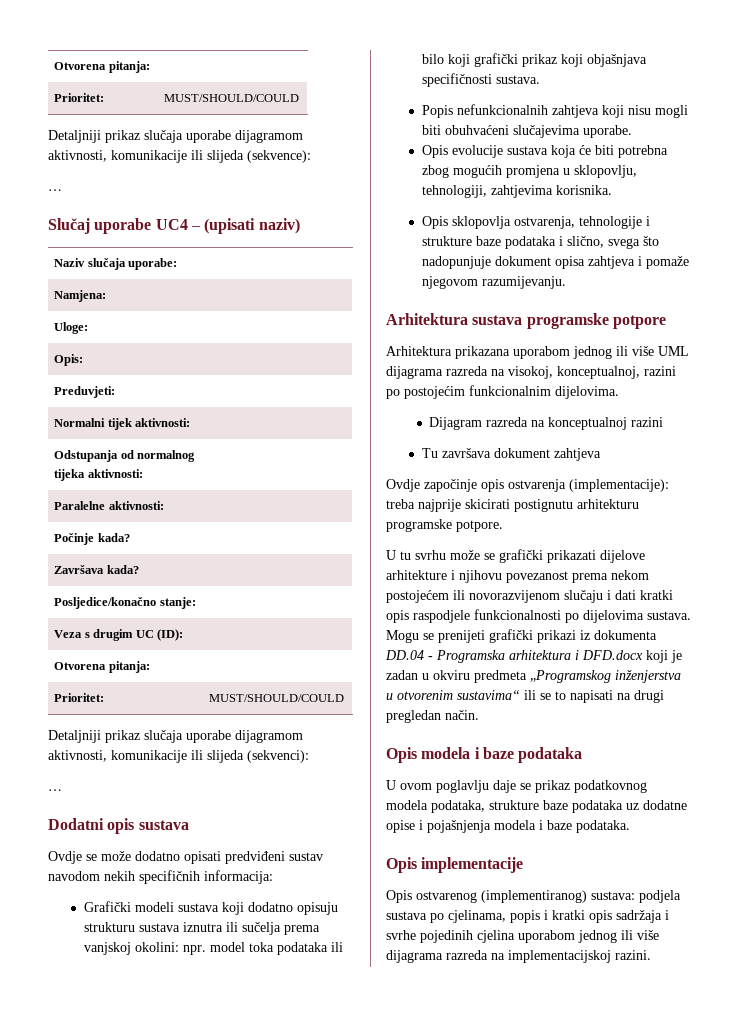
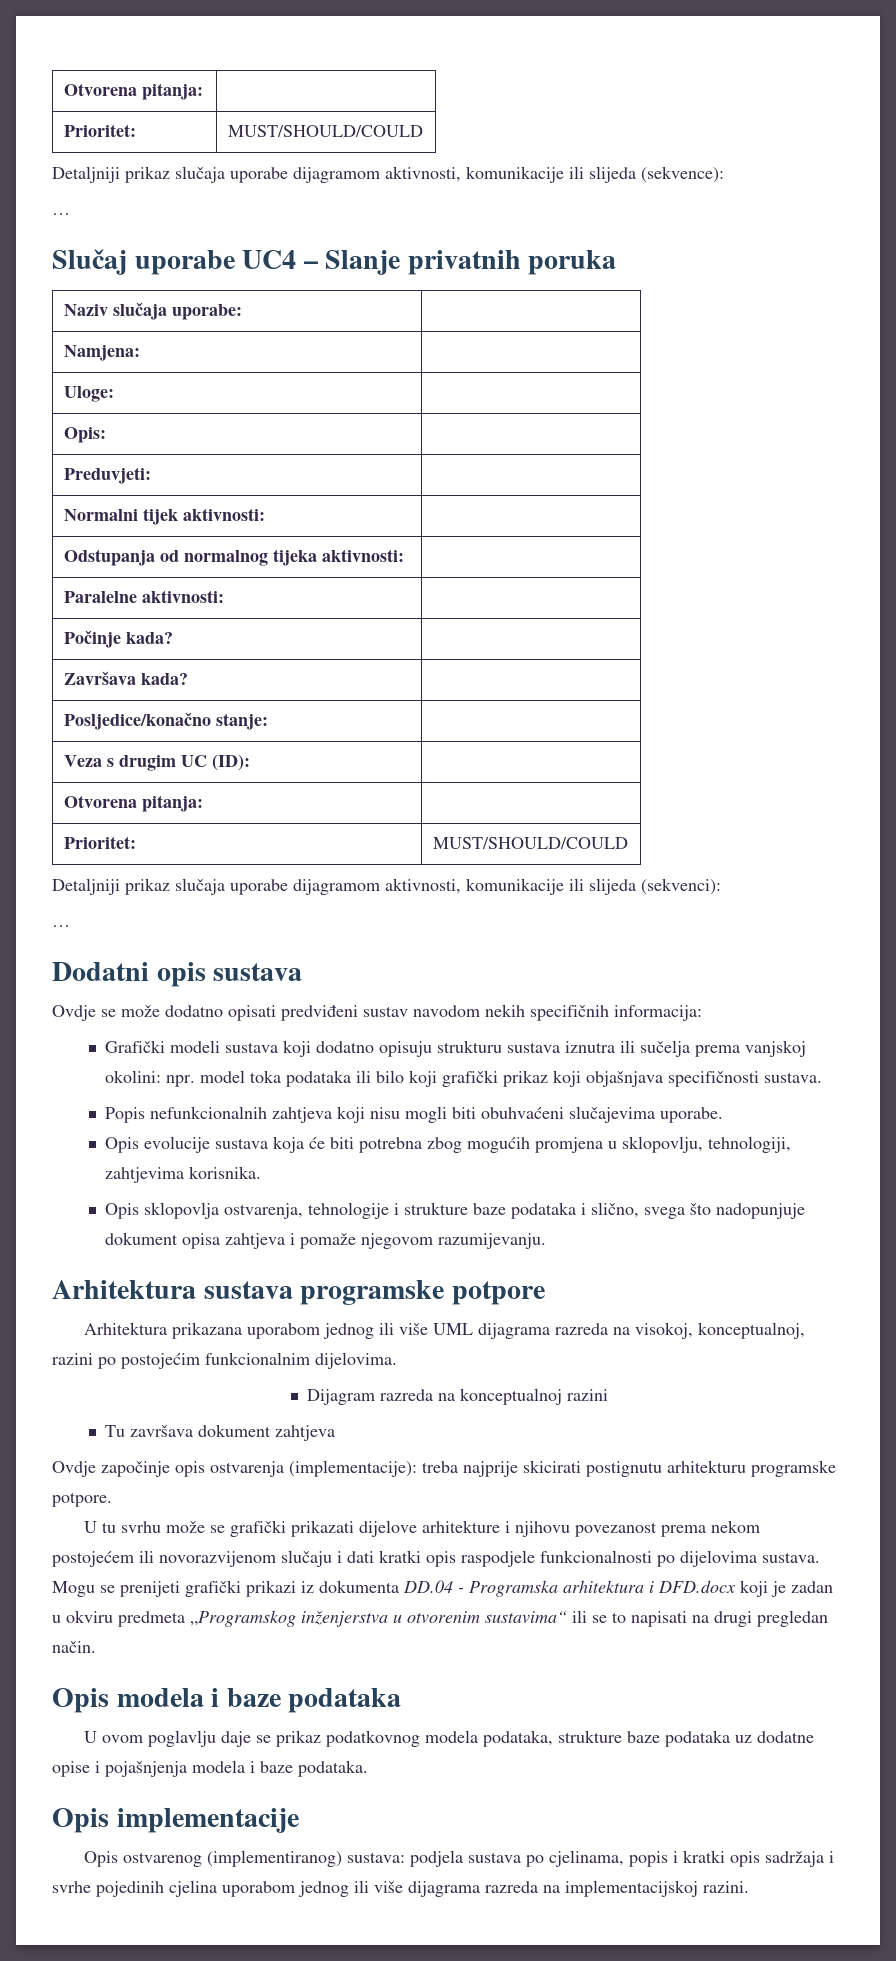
- Slučaj uporabe UC4 – (upisati naziv)
+ Slučaj uporabe UC4 – Slanje privatnih poruka

